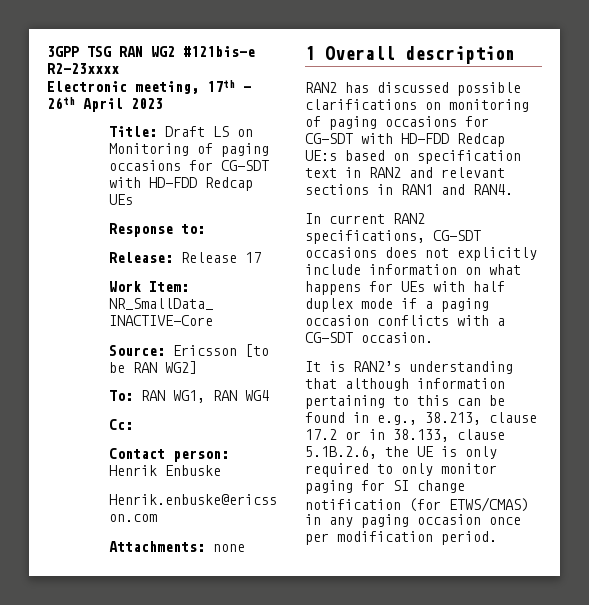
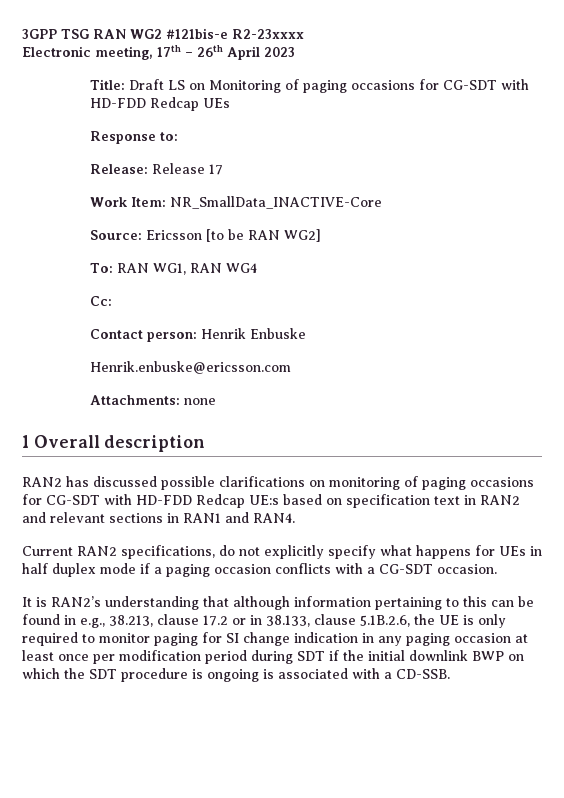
- In current RAN2 specifications, CG-SDT occasions does not explicitly include information on what happens for UEs with half duplex mode if a paging occasion conflicts with a CG-SDT occasion.
+ Current RAN2 specifications, do not explicitly specify what happens for UEs in half duplex mode if a paging occasion conflicts with a CG-SDT occasion.
- It is RAN2’s understanding that although information pertaining to this can be found in e.g., 38.213, clause 17.2 or in 38.133, clause 5.1B.2.6, the UE is only required to only monitor paging for SI change notification (for ETWS/CMAS) in any paging occasion once per modification period.
+ It is RAN2’s understanding that although information pertaining to this can be found in e.g., 38.213, clause 17.2 or in 38.133, clause 5.1B.2.6, the UE is only required to monitor paging for SI change indication in any paging occasion at least once per modification period during SDT if the initial downlink BWP on which the SDT procedure is ongoing is associated with a CD-SSB.

